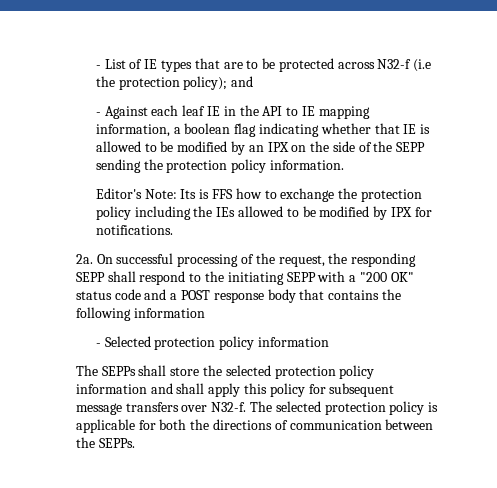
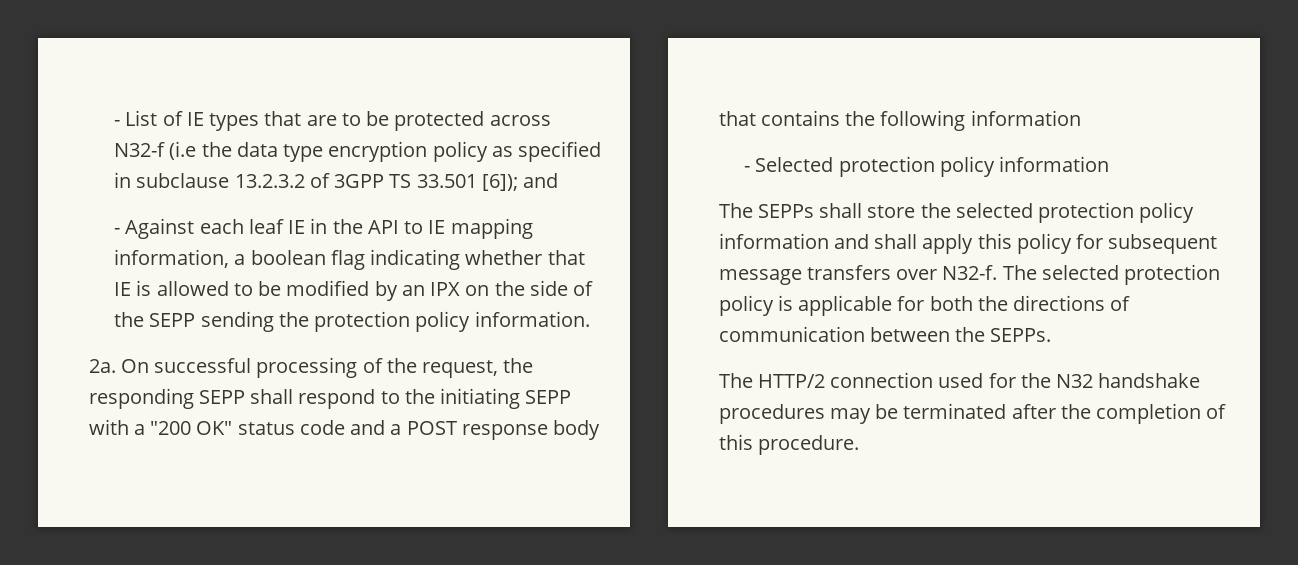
- - List of IE types that are to be protected across N32-f (i.e the protection policy); and
+ - List of IE types that are to be protected across N32-f (i.e the data type encryption policy as specified in subclause 13.2.3.2 of 3GPP TS 33.501 [6]); and
- Editor's Note: Its is FFS how to exchange the protection policy including the IEs allowed to be modified by IPX for notifications.
+ The HTTP/2 connection used for the N32 handshake procedures may be terminated after the completion of this procedure.

